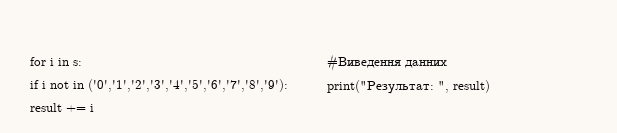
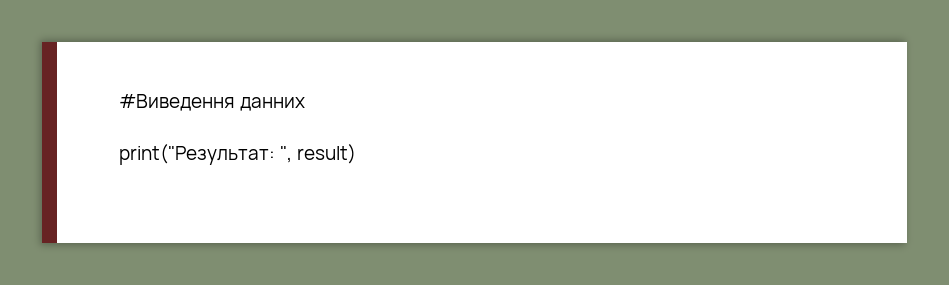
- for i in s:
- if i not in ('0','1','2','3','4','5','6','7','8','9'):
- result += i

